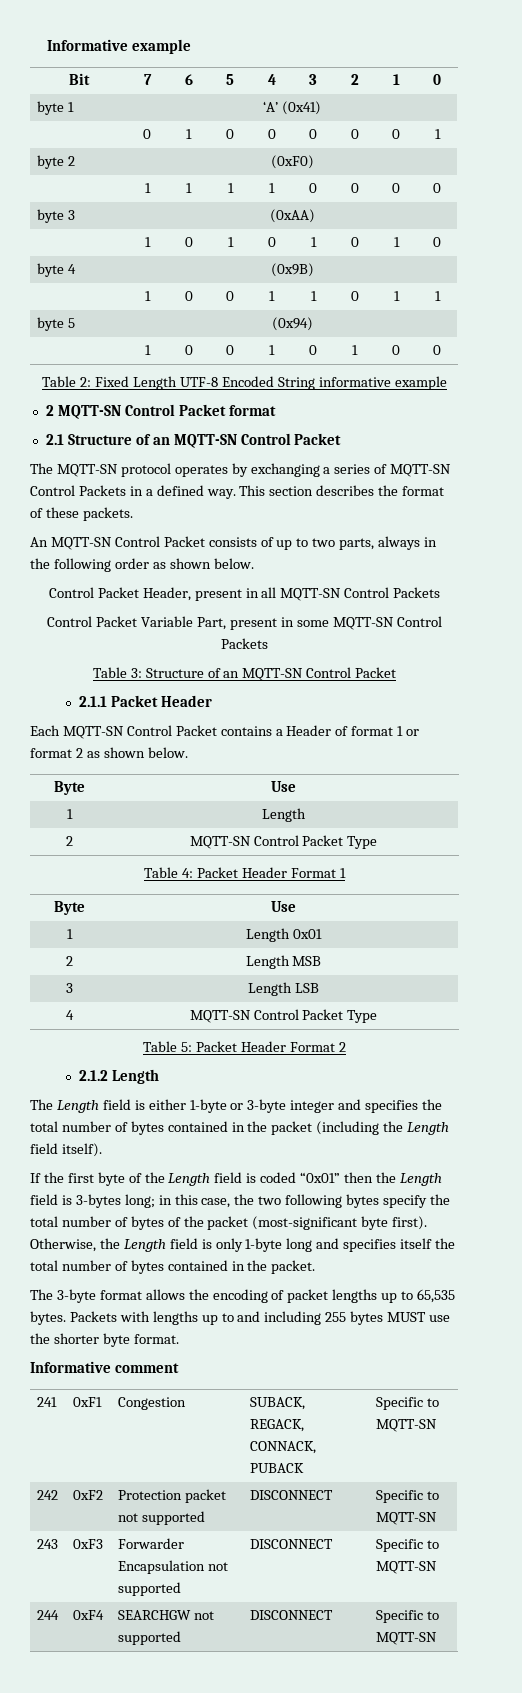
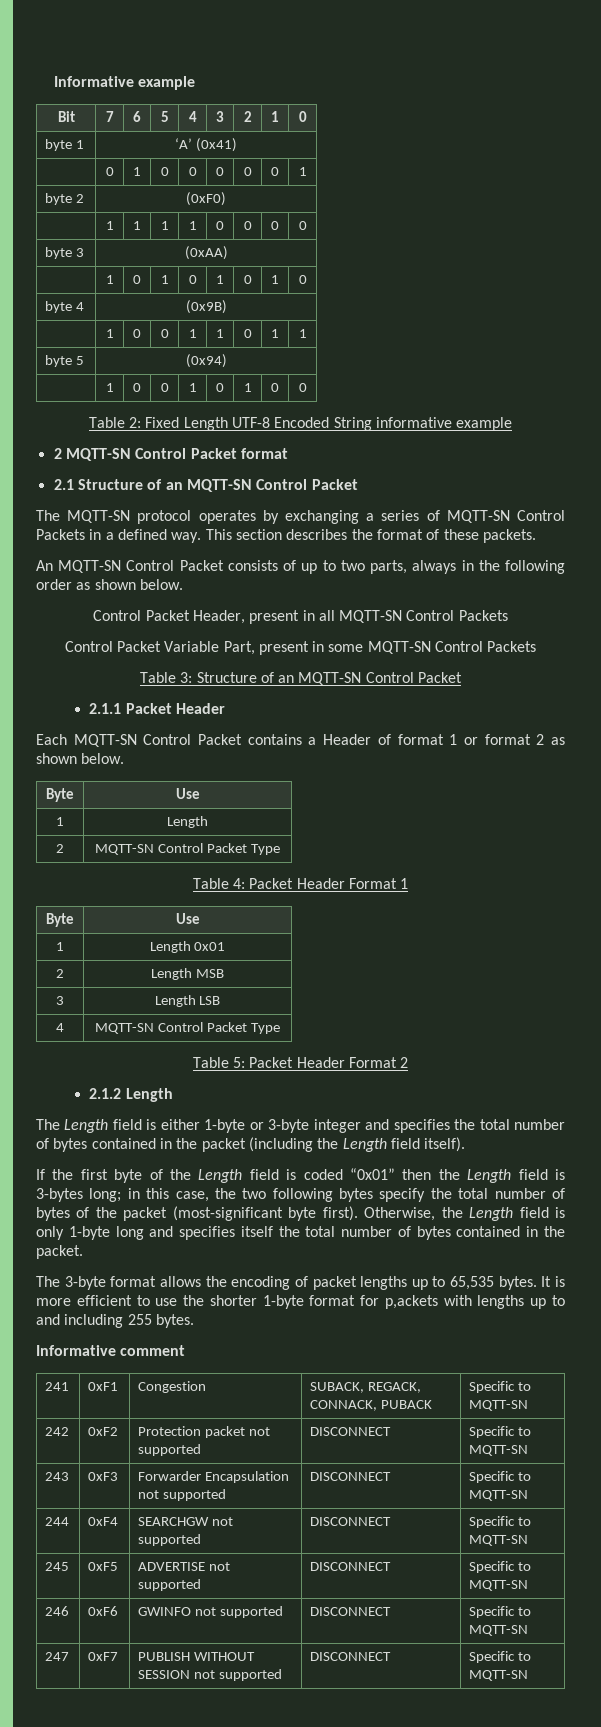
- Packets with lengths up to and including 255 bytes MUST use the shorter byte format.
+ It is more efficient to use the shorter 1-byte format for p,ackets with lengths up to and including 255 bytes.
+ 245 | 0xF5 | ADVERTISE not supported | DISCONNECT | Specific to MQTT-SN
+ 246 | 0xF6 | GWINFO not supported | DISCONNECT | Specific to MQTT-SN
+ 247 | 0xF7 | PUBLISH WITHOUT SESSION not supported | DISCONNECT | Specific to MQTT-SN

